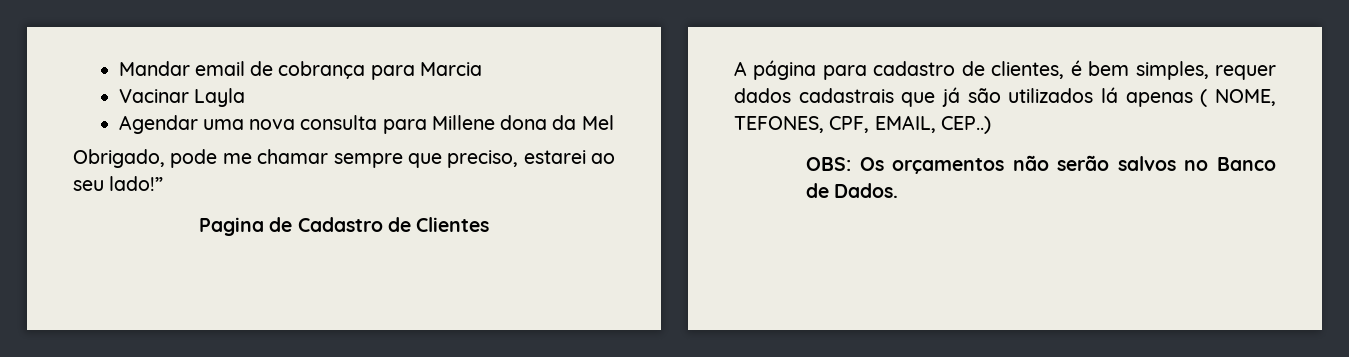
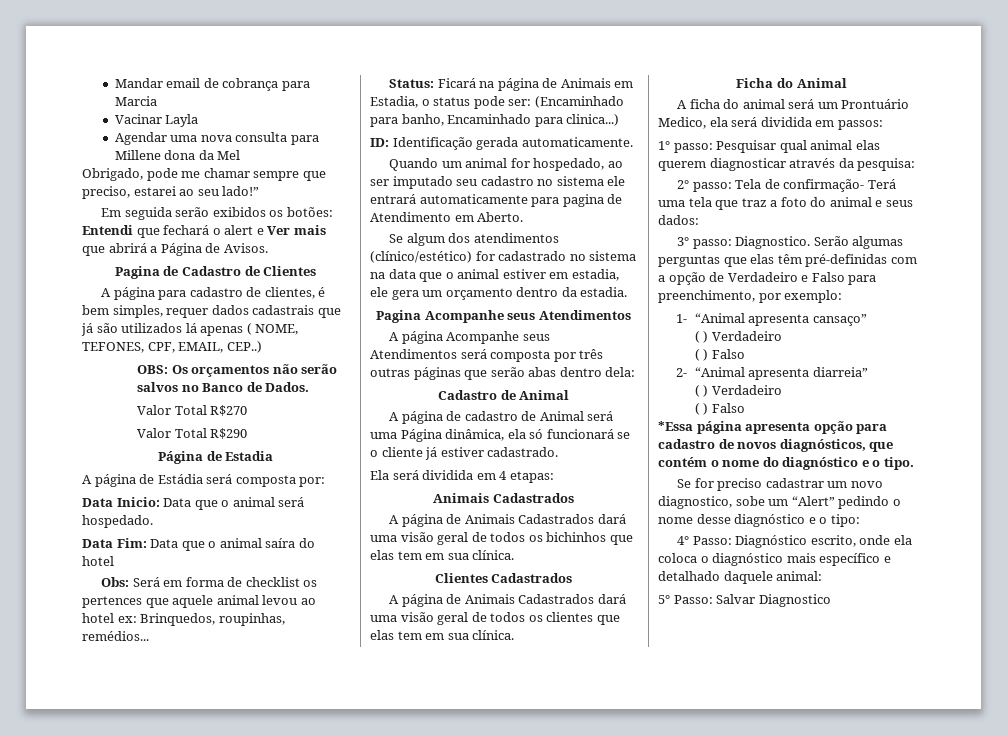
+ Em seguida serão exibidos os botões: Entendi que fechará o alert e Ver mais que abrirá a Página de Avisos.
+ Valor Total R$270
+ Valor Total R$290
+ Página de Estadia
+ A página de Estádia será composta por:
+ Data Inicio: Data que o animal será hospedado.
+ Data Fim: Data que o animal saíra do hotel
+ Obs: Será em forma de checklist os pertences que aquele animal levou ao hotel ex: Brinquedos, roupinhas, remédios...
+ Status: Ficará na página de Animais em Estadia, o status pode ser: (Encaminhado para banho, Encaminhado para clinica...)
+ ID: Identificação gerada automaticamente.
+ Quando um animal for hospedado, ao ser imputado seu cadastro no sistema ele entrará automaticamente para pagina de Atendimento em Aberto.
+ Se algum dos atendimentos (clínico/estético) for cadastrado no sistema na data que o animal estiver em estadia, ele gera um orçamento dentro da estadia.
+ Pagina Acompanhe seus Atendimentos
+ A página Acompanhe seus Atendimentos será composta por três outras páginas que serão abas dentro dela:
+ Cadastro de Animal
+ A página de cadastro de Animal será uma Página dinâmica, ela só funcionará se o cliente já estiver cadastrado.
+ Ela será dividida em 4 etapas:
+ Animais Cadastrados
+ A página de Animais Cadastrados dará uma visão geral de todos os bichinhos que elas tem em sua clínica.
+ Clientes Cadastrados
+ A página de Animais Cadastrados dará uma visão geral de todos os clientes que elas tem em sua clínica.
+ Ficha do Animal
+ A ficha do animal será um Prontuário Medico, ela será dividida em passos:
+ 1° passo: Pesquisar qual animal elas querem diagnosticar através da pesquisa:
+ 2° passo: Tela de confirmação- Terá uma tela que traz a foto do animal e seus dados:
+ 3° passo: Diagnostico. Serão algumas perguntas que elas têm pré-definidas com a opção de Verdadeiro e Falso para preenchimento, por exemplo:
+ 1- “Animal apresenta cansaço”
+ ( ) Verdadeiro
+ ( ) Falso
+ 2- “Animal apresenta diarreia”
+ ( ) Verdadeiro
+ ( ) Falso
+ *Essa página apresenta opção para cadastro de novos diagnósticos, que contém o nome do diagnóstico e o tipo.
+ Se for preciso cadastrar um novo diagnostico, sobe um “Alert” pedindo o nome desse diagnóstico e o tipo:
+ 4° Passo: Diagnóstico escrito, onde ela coloca o diagnóstico mais específico e detalhado daquele animal:
+ 5° Passo: Salvar Diagnostico

